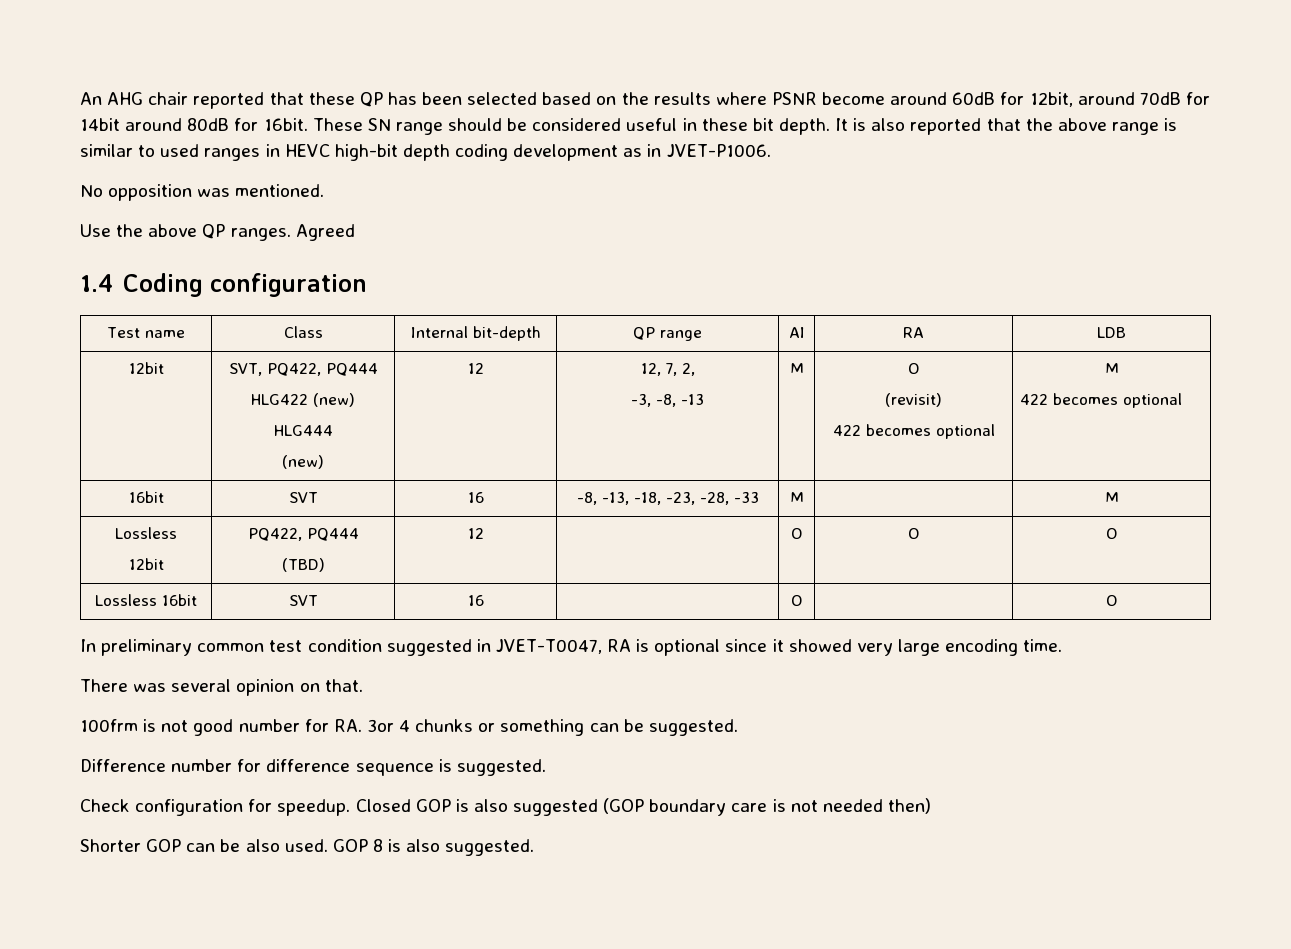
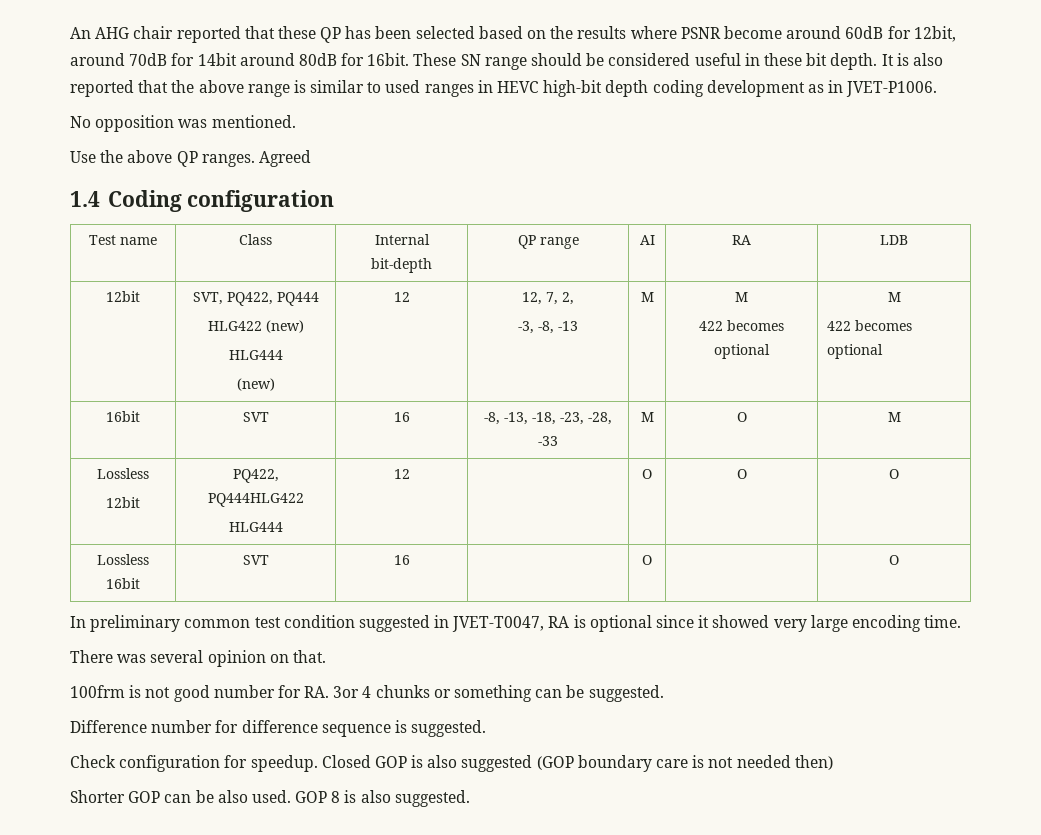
  12bit | SVT, PQ422, PQ444
  HLG422 (new)
  HLG444
  (new) | 12 | 12, 7, 2,
- -3, -8, -13 | M | O
- (revisit)
+ -3, -8, -13 | M | M
- 16bit | SVT | 16 | -8, -13, -18, -23, -28, -33 | M | | M
+ 16bit | SVT | 16 | -8, -13, -18, -23, -28, -33 | M | O | M
  Lossless
- 12bit | PQ422, PQ444
- (TBD) | 12 | | O | O | O
+ 12bit | PQ422, PQ444HLG422
+ HLG444 | 12 | | O | O | O

